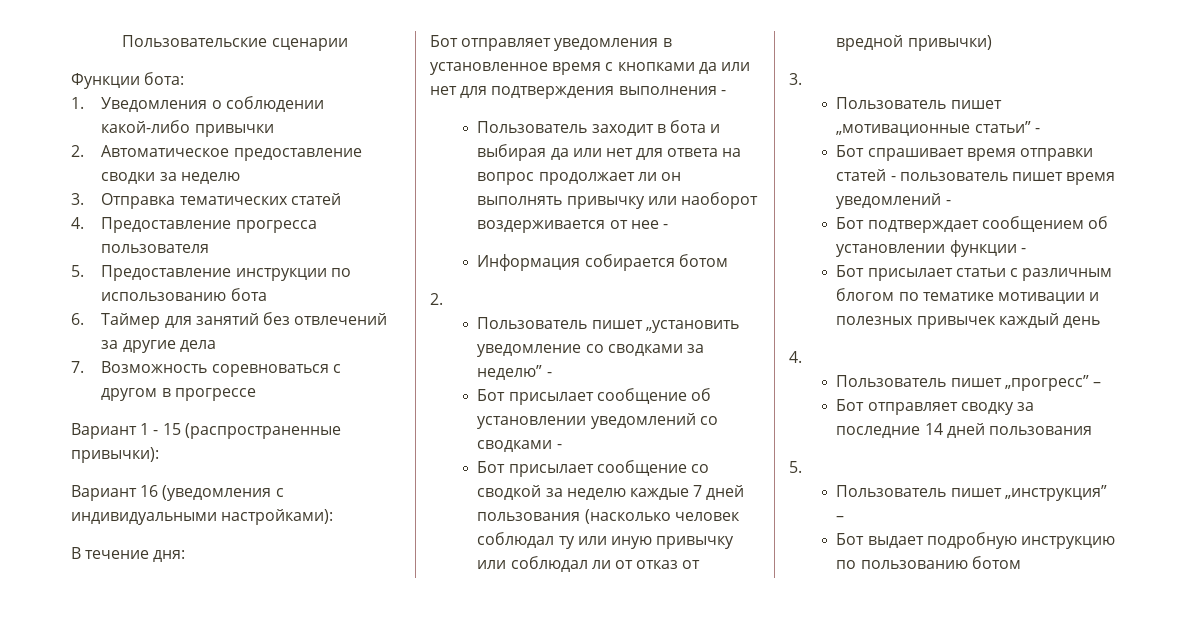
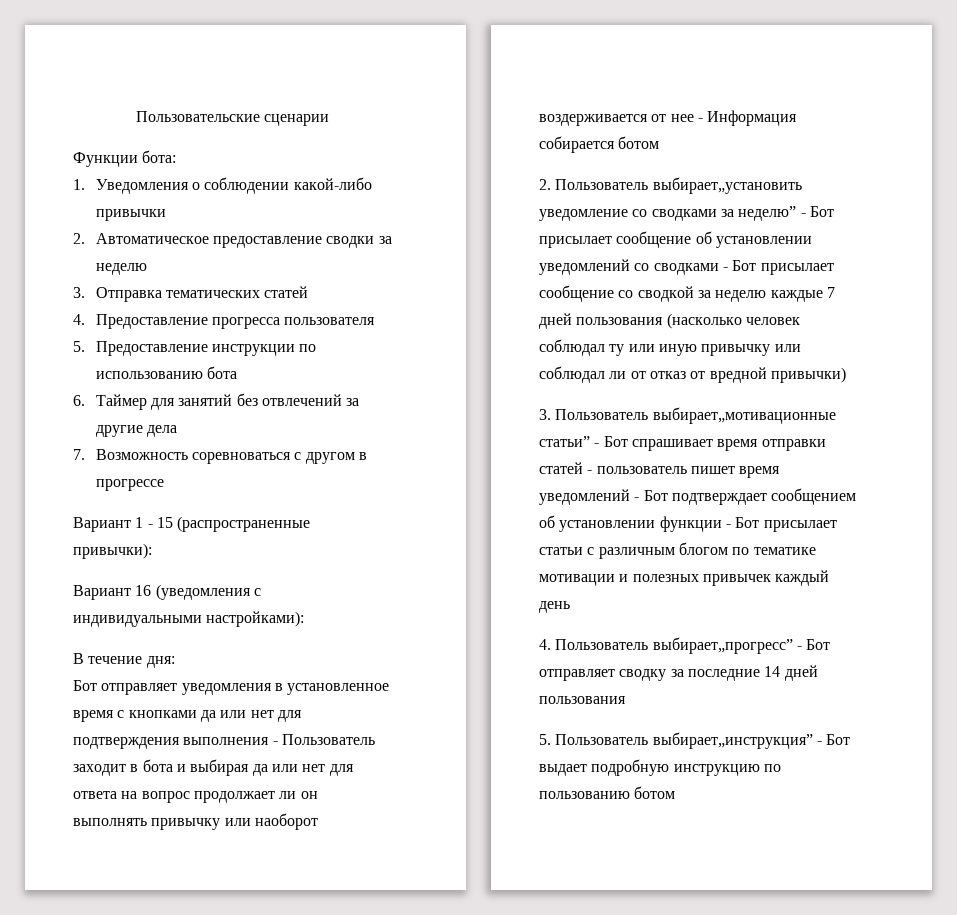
- Бот отправляет уведомления в установленное время с кнопками да или нет для подтверждения выполнения -
- Пользователь заходит в бота и выбирая да или нет для ответа на вопрос продолжает ли он выполнять привычку или наоборот воздерживается от нее -
- Информация собирается ботом
- 2.
- Пользователь пишет „установить уведомление со сводками за неделю” -
- Бот присылает сообщение об установлении уведомлений со сводками -
- Бот присылает сообщение со сводкой за неделю каждые 7 дней пользования (насколько человек соблюдал ту или иную привычку или соблюдал ли от отказ от вредной привычки)
- 3.
- Пользователь пишет „мотивационные статьи” -
- Бот спрашивает время отправки статей - пользователь пишет время уведомлений -
- Бот подтверждает сообщением об установлении функции -
- Бот присылает статьи с различным блогом по тематике мотивации и полезных привычек каждый день
- 4.
- Пользователь пишет „прогресс” –
- Бот отправляет сводку за последние 14 дней пользования
- 5.
- Пользователь пишет „инструкция” –
- Бот выдает подробную инструкцию по пользованию ботом
+ Бот отправляет уведомления в установленное время с кнопками да или нет для подтверждения выполнения - Пользователь заходит в бота и выбирая да или нет для ответа на вопрос продолжает ли он выполнять привычку или наоборот воздерживается от нее - Информация собирается ботом
+ 2. Пользователь выбирает„установить уведомление со сводками за неделю” - Бот присылает сообщение об установлении уведомлений со сводками - Бот присылает сообщение со сводкой за неделю каждые 7 дней пользования (насколько человек соблюдал ту или иную привычку или соблюдал ли от отказ от вредной привычки)
+ 3. Пользователь выбирает„мотивационные статьи” - Бот спрашивает время отправки статей - пользователь пишет время уведомлений - Бот подтверждает сообщением об установлении функции - Бот присылает статьи с различным блогом по тематике мотивации и полезных привычек каждый день
+ 4. Пользователь выбирает„прогресс” - Бот отправляет сводку за последние 14 дней пользования
+ 5. Пользователь выбирает„инструкция” - Бот выдает подробную инструкцию по пользованию ботом

